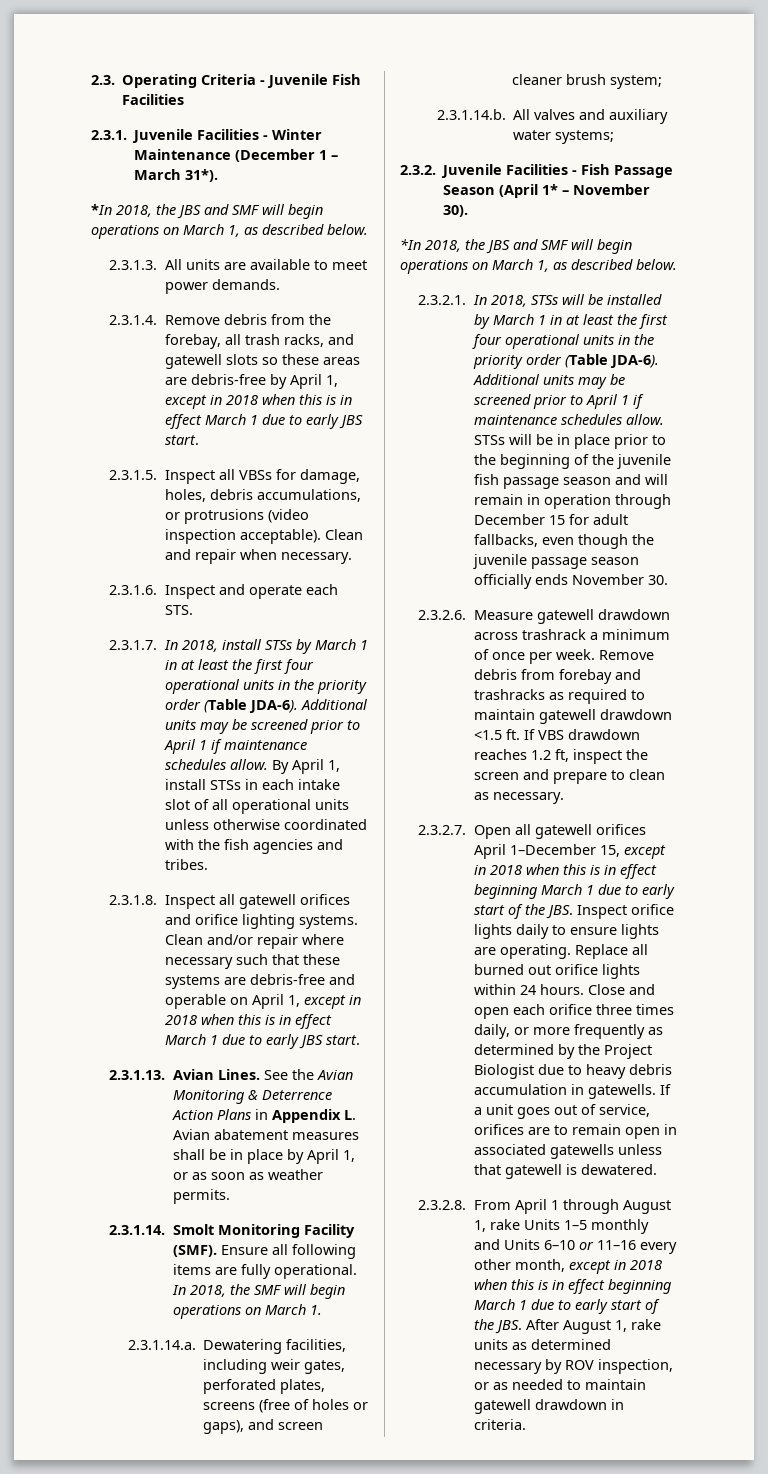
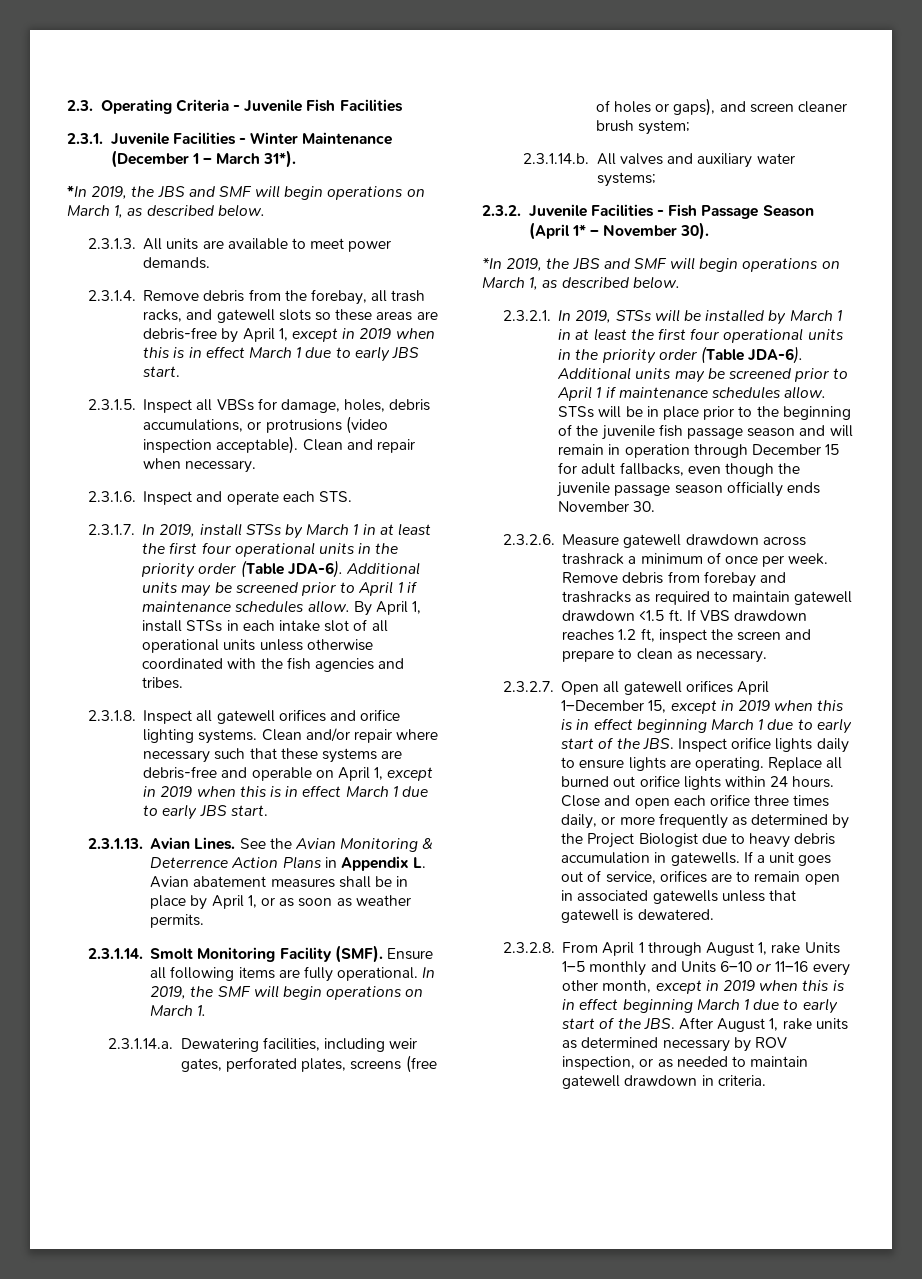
  2.3.1. Juvenile Facilities - Winter Maintenance (December 1 – March 31*).
- *In 2018, the JBS and SMF will begin operations on March 1, as described below.
+ *In 2019, the JBS and SMF will begin operations on March 1, as described below.
- 2.3.1.4. Remove debris from the forebay, all trash racks, and gatewell slots so these areas are debris-free by April 1, except in 2018 when this is in effect March 1 due to early JBS start.
+ 2.3.1.4. Remove debris from the forebay, all trash racks, and gatewell slots so these areas are debris-free by April 1, except in 2019 when this is in effect March 1 due to early JBS start.
- 2.3.1.7. In 2018, install STSs by March 1 in at least the first four operational units in the priority order (Table JDA-6).
+ 2.3.1.7. In 2019, install STSs by March 1 in at least the first four operational units in the priority order (Table JDA-6).
- Clean and/or repair where necessary such that these systems are debris-free and operable on April 1, except in 2018 when this is in effect March 1 due to early JBS start.
+ Clean and/or repair where necessary such that these systems are debris-free and operable on April 1, except in 2019 when this is in effect March 1 due to early JBS start.
- In 2018, the SMF will begin operations on March 1.
+ In 2019, the SMF will begin operations on March 1.
  2.3.2. Juvenile Facilities - Fish Passage Season (April 1* – November 30).
- *In 2018, the JBS and SMF will begin operations on March 1, as described below.
+ *In 2019, the JBS and SMF will begin operations on March 1, as described below.
- 2.3.2.1. In 2018, STSs will be installed by March 1 in at least the first four operational units in the priority order (Table JDA-6).
+ 2.3.2.1. In 2019, STSs will be installed by March 1 in at least the first four operational units in the priority order (Table JDA-6).
- 2.3.2.7. Open all gatewell orifices April 1–December 15, except in 2018 when this is in effect beginning March 1 due to early start of the JBS. Inspect orifice lights daily to ensure lights are operating.
+ 2.3.2.7. Open all gatewell orifices April 1–December 15, except in 2019 when this is in effect beginning March 1 due to early start of the JBS. Inspect orifice lights daily to ensure lights are operating.
- 2.3.2.8. From April 1 through August 1, rake Units 1–5 monthly and Units 6–10 or 11–16 every other month, except in 2018 when this is in effect beginning March 1 due to early start of the JBS. After August 1, rake units as determined necessary by ROV inspection, or as needed to maintain gatewell drawdown in criteria.
+ 2.3.2.8. From April 1 through August 1, rake Units 1–5 monthly and Units 6–10 or 11–16 every other month, except in 2019 when this is in effect beginning March 1 due to early start of the JBS. After August 1, rake units as determined necessary by ROV inspection, or as needed to maintain gatewell drawdown in criteria.

